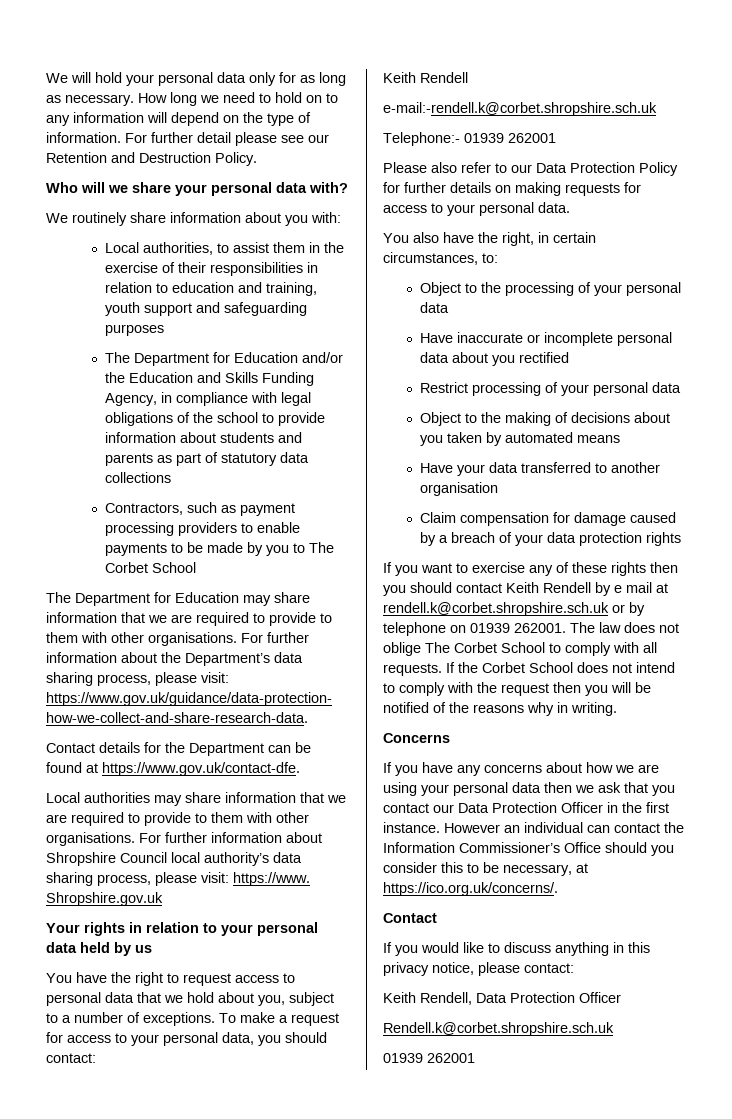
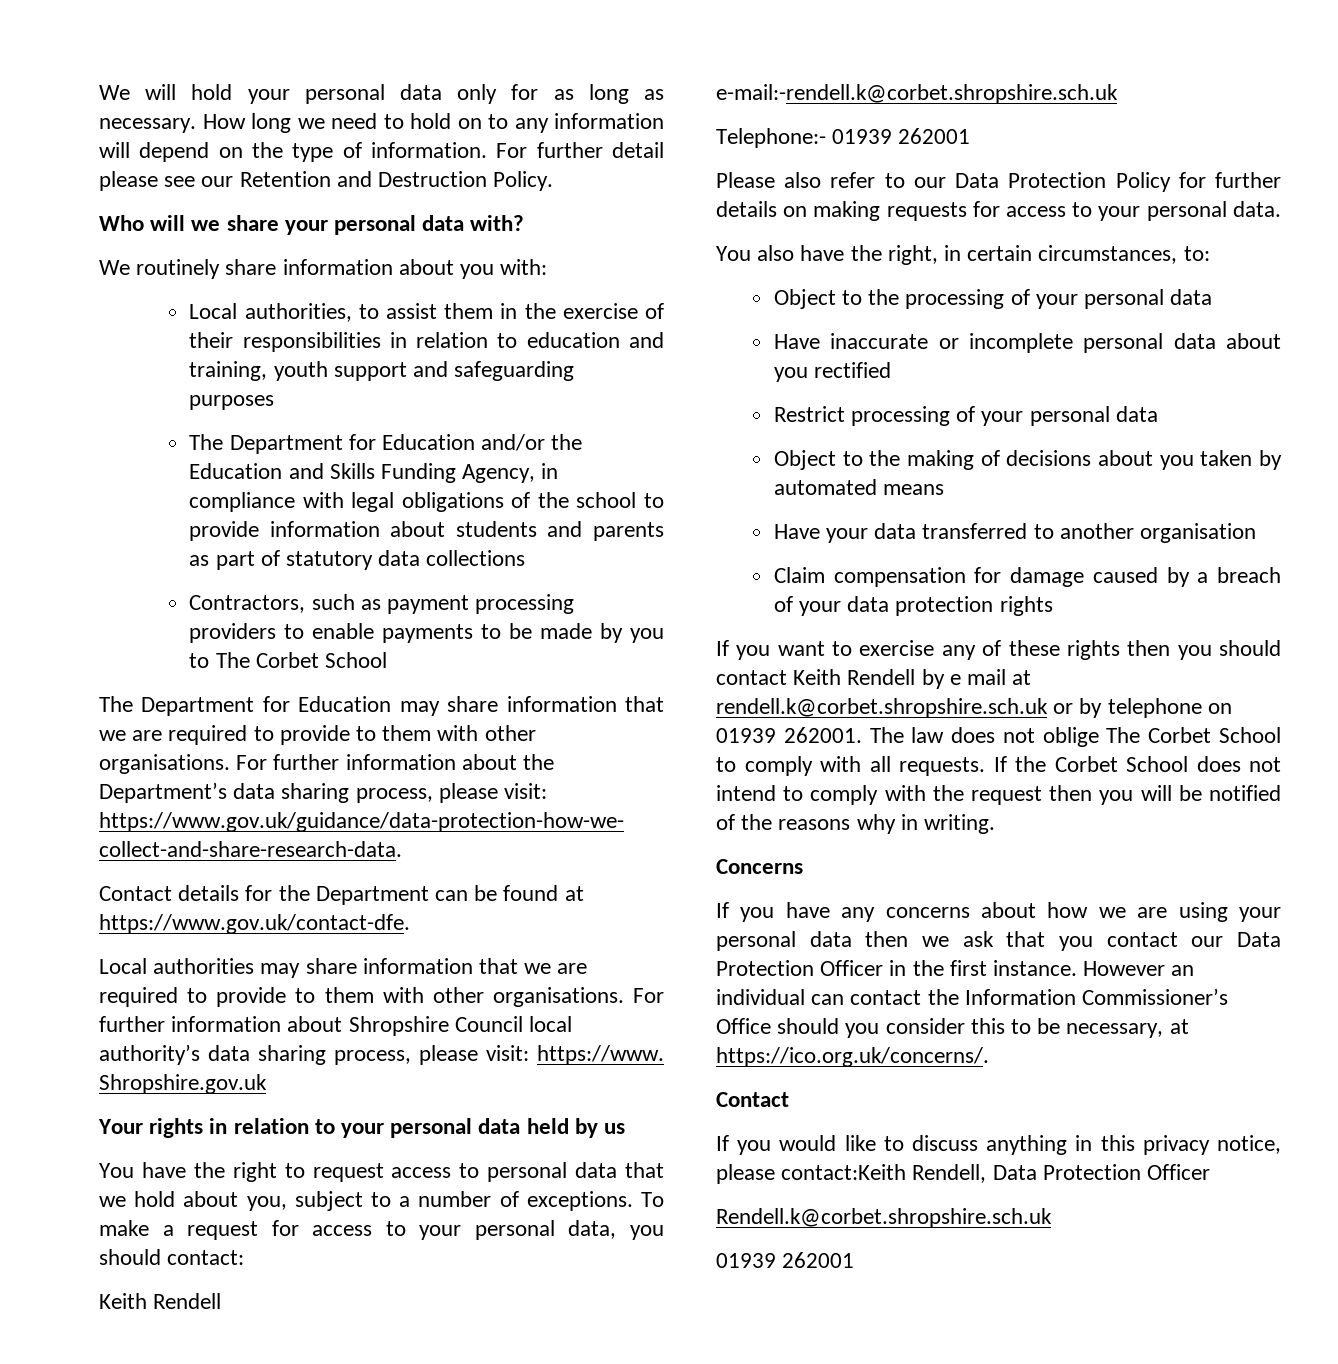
- If you would like to discuss anything in this privacy notice, please contact:
- Keith Rendell, Data Protection Officer
+ If you would like to discuss anything in this privacy notice, please contact:Keith Rendell, Data Protection Officer

